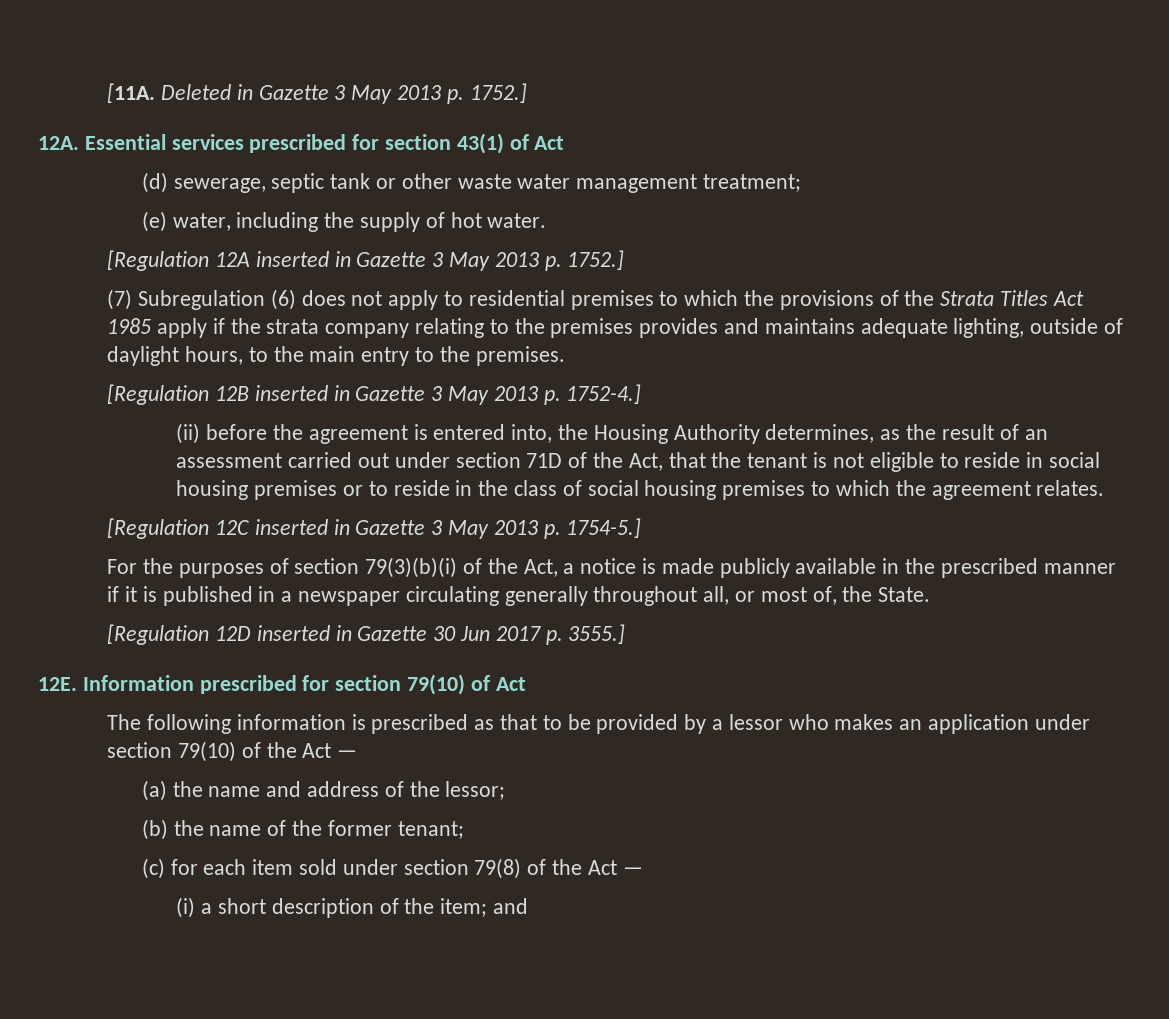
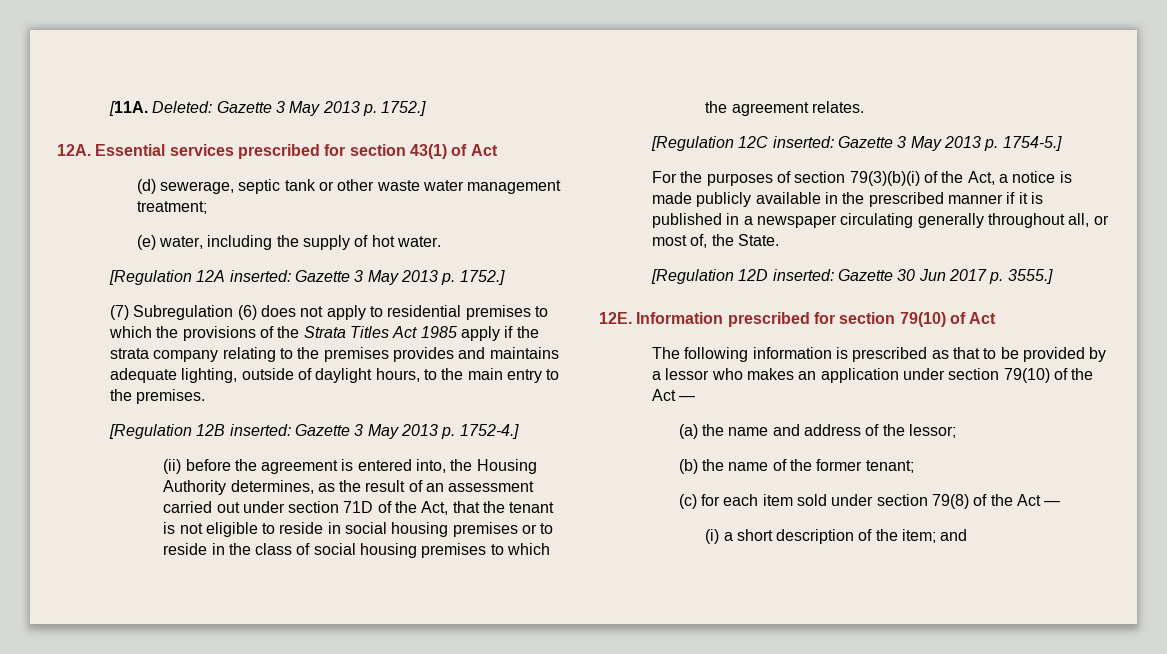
- Deleted in Gazette 3 May 2013 p. 1752.]
+ Deleted: Gazette 3 May 2013 p. 1752.]
- [Regulation 12A inserted in Gazette 3 May 2013 p. 1752.]
+ [Regulation 12A inserted: Gazette 3 May 2013 p. 1752.]
- [Regulation 12B inserted in Gazette 3 May 2013 p. 1752-4.]
+ [Regulation 12B inserted: Gazette 3 May 2013 p. 1752-4.]
- [Regulation 12C inserted in Gazette 3 May 2013 p. 1754-5.]
+ [Regulation 12C inserted: Gazette 3 May 2013 p. 1754-5.]
- [Regulation 12D inserted in Gazette 30 Jun 2017 p. 3555.]
+ [Regulation 12D inserted: Gazette 30 Jun 2017 p. 3555.]

